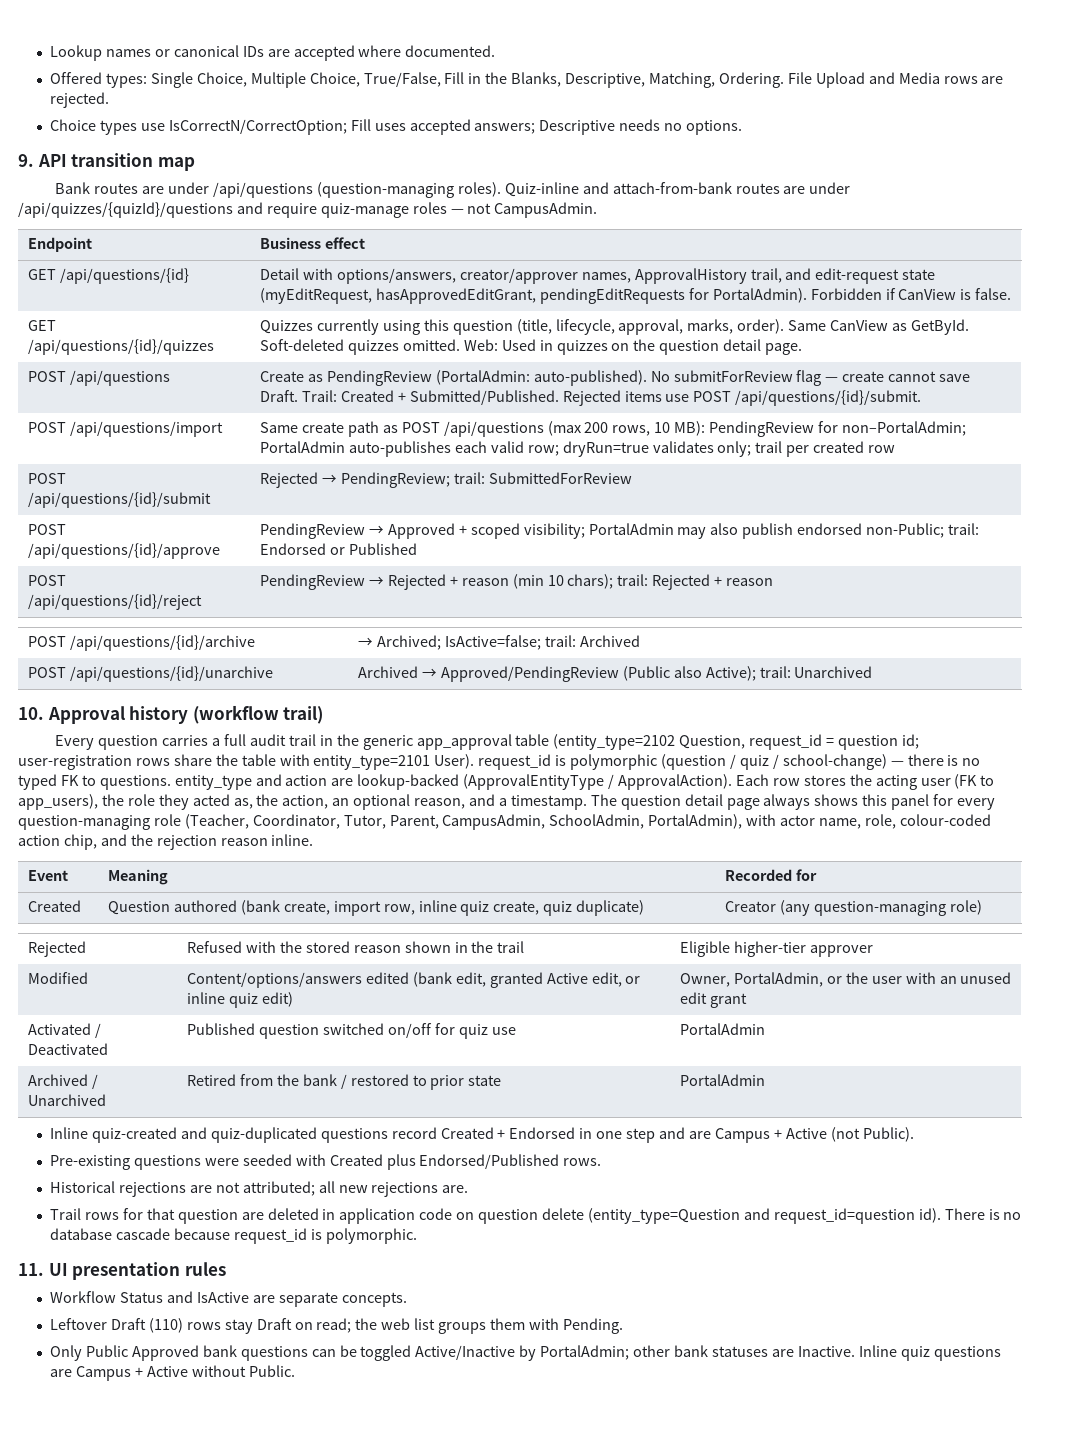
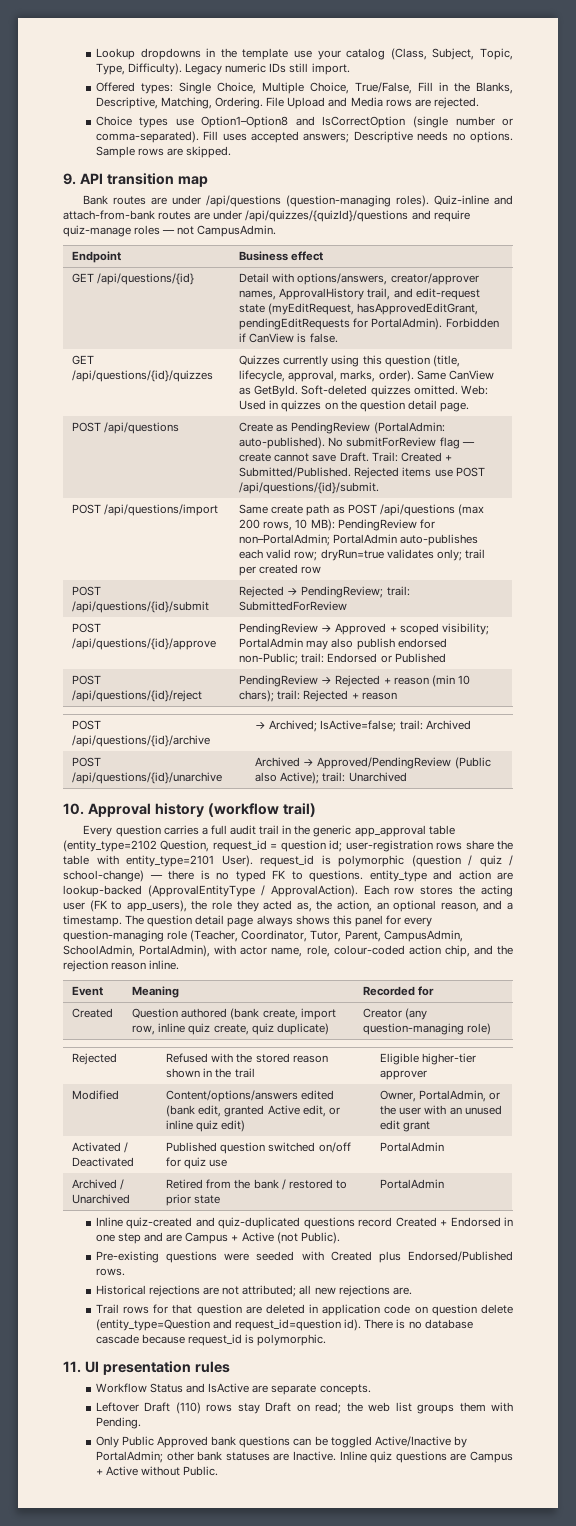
- Lookup names or canonical IDs are accepted where documented.
+ Lookup dropdowns in the template use your catalog (Class, Subject, Topic, Type, Difficulty). Legacy numeric IDs still import.
- Choice types use IsCorrectN/CorrectOption; Fill uses accepted answers; Descriptive needs no options.
+ Choice types use Option1–Option8 and IsCorrectOption (single number or comma-separated). Fill uses accepted answers; Descriptive needs no options. Sample rows are skipped.

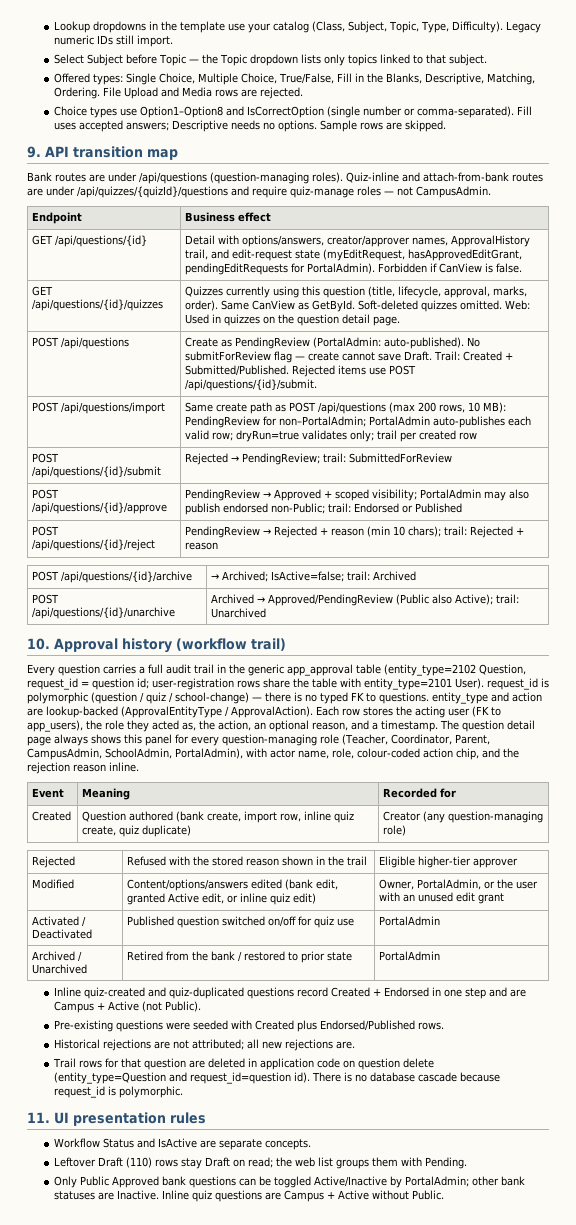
+ Select Subject before Topic — the Topic dropdown lists only topics linked to that subject.
- The question detail page always shows this panel for every question-managing role (Teacher, Coordinator, Tutor, Parent, CampusAdmin, SchoolAdmin, PortalAdmin), with actor name, role, colour-coded action chip, and the rejection reason inline.
+ The question detail page always shows this panel for every question-managing role (Teacher, Coordinator, Parent, CampusAdmin, SchoolAdmin, PortalAdmin), with actor name, role, colour-coded action chip, and the rejection reason inline.

